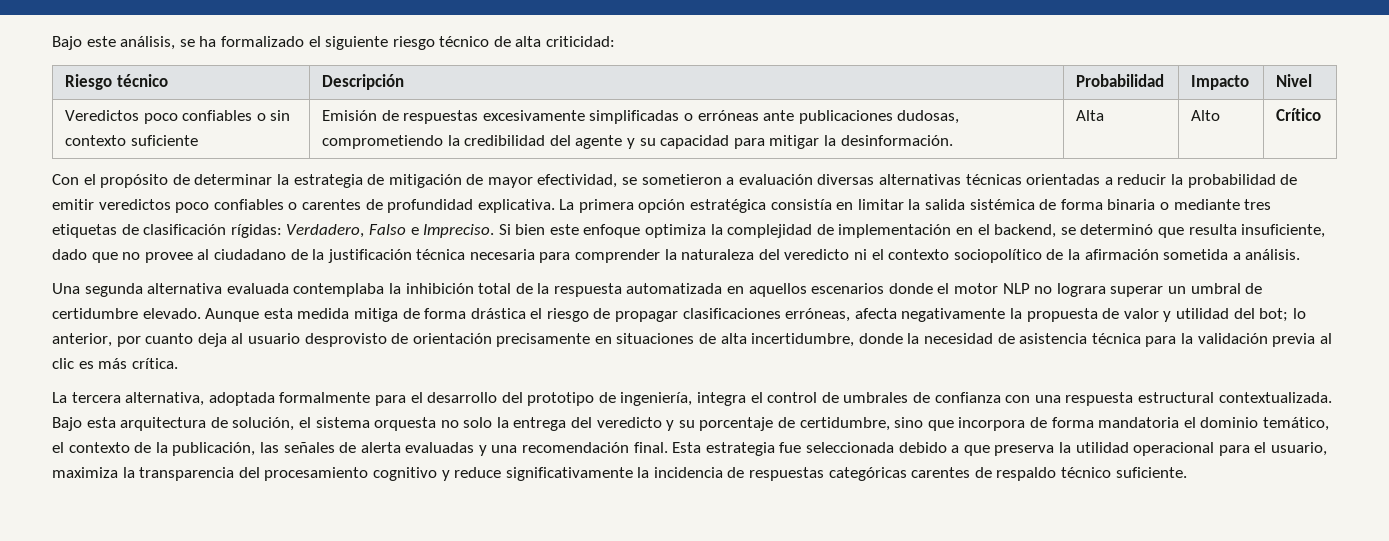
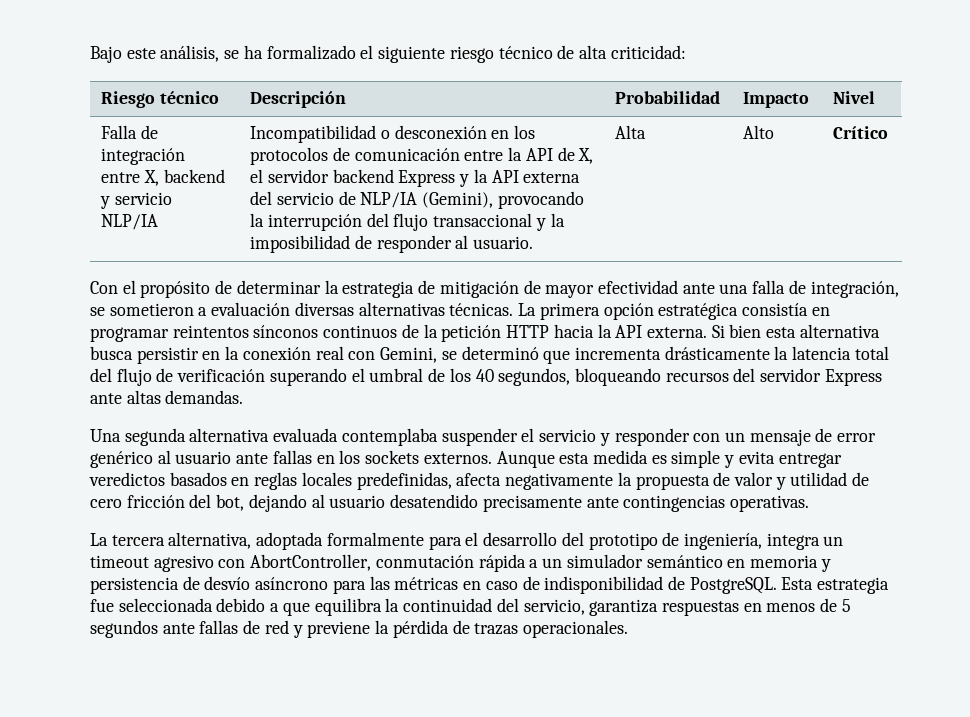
- Veredictos poco confiables o sin contexto suficiente | Emisión de respuestas excesivamente simplificadas o erróneas ante publicaciones dudosas, comprometiendo la credibilidad del agente y su capacidad para mitigar la desinformación.
+ Falla de integración entre X, backend y servicio NLP/IA | Incompatibilidad o desconexión en los protocolos de comunicación entre la API de X, el servidor backend Express y la API externa del servicio de NLP/IA (Gemini), provocando la interrupción del flujo transaccional y la imposibilidad de responder al usuario.
- Con el propósito de determinar la estrategia de mitigación de mayor efectividad, se sometieron a evaluación diversas alternativas técnicas orientadas a reducir la probabilidad de emitir veredictos poco confiables o carentes de profundidad explicativa.
+ Con el propósito de determinar la estrategia de mitigación de mayor efectividad ante una falla de integración, se sometieron a evaluación diversas alternativas técnicas.
- La primera opción estratégica consistía en limitar la salida sistémica de forma binaria o mediante tres etiquetas de clasificación rígidas: Verdadero, Falso e Impreciso. Si bien este enfoque optimiza la complejidad de implementación en el backend, se determinó que resulta insuficiente, dado que no provee al ciudadano de la justificación técnica necesaria para comprender la naturaleza del veredicto ni el contexto sociopolítico de la afirmación sometida a análisis.
+ La primera opción estratégica consistía en programar reintentos sínconos continuos de la petición HTTP hacia la API externa. Si bien esta alternativa busca persistir en la conexión real con Gemini, se determinó que incrementa drásticamente la latencia total del flujo de verificación superando el umbral de los 40 segundos, bloqueando recursos del servidor Express ante altas demandas.
- Una segunda alternativa evaluada contemplaba la inhibición total de la respuesta automatizada en aquellos escenarios donde el motor NLP no lograra superar un umbral de certidumbre elevado. Aunque esta medida mitiga de forma drástica el riesgo de propagar clasificaciones erróneas, afecta negativamente la propuesta de valor y utilidad del bot; lo anterior, por cuanto deja al usuario desprovisto de orientación precisamente en situaciones de alta incertidumbre, donde la necesidad de asistencia técnica para la validación previa al clic es más crítica.
+ Una segunda alternativa evaluada contemplaba suspender el servicio y responder con un mensaje de error genérico al usuario ante fallas en los sockets externos. Aunque esta medida es simple y evita entregar veredictos basados en reglas locales predefinidas, afecta negativamente la propuesta de valor y utilidad de cero fricción del bot, dejando al usuario desatendido precisamente ante contingencias operativas.
- La tercera alternativa, adoptada formalmente para el desarrollo del prototipo de ingeniería, integra el control de umbrales de confianza con una respuesta estructural contextualizada. Bajo esta arquitectura de solución, el sistema orquesta no solo la entrega del veredicto y su porcentaje de certidumbre, sino que incorpora de forma mandatoria el dominio temático, el contexto de la publicación, las señales de alerta evaluadas y una recomendación final.
+ La tercera alternativa, adoptada formalmente para el desarrollo del prototipo de ingeniería, integra un timeout agresivo con AbortController, conmutación rápida a un simulador semántico en memoria y persistencia de desvío asíncrono para las métricas en caso de indisponibilidad de PostgreSQL.
- Esta estrategia fue seleccionada debido a que preserva la utilidad operacional para el usuario, maximiza la transparencia del procesamiento cognitivo y reduce significativamente la incidencia de respuestas categóricas carentes de respaldo técnico suficiente.
+ Esta estrategia fue seleccionada debido a que equilibra la continuidad del servicio, garantiza respuestas en menos de 5 segundos ante fallas de red y previene la pérdida de trazas operacionales.

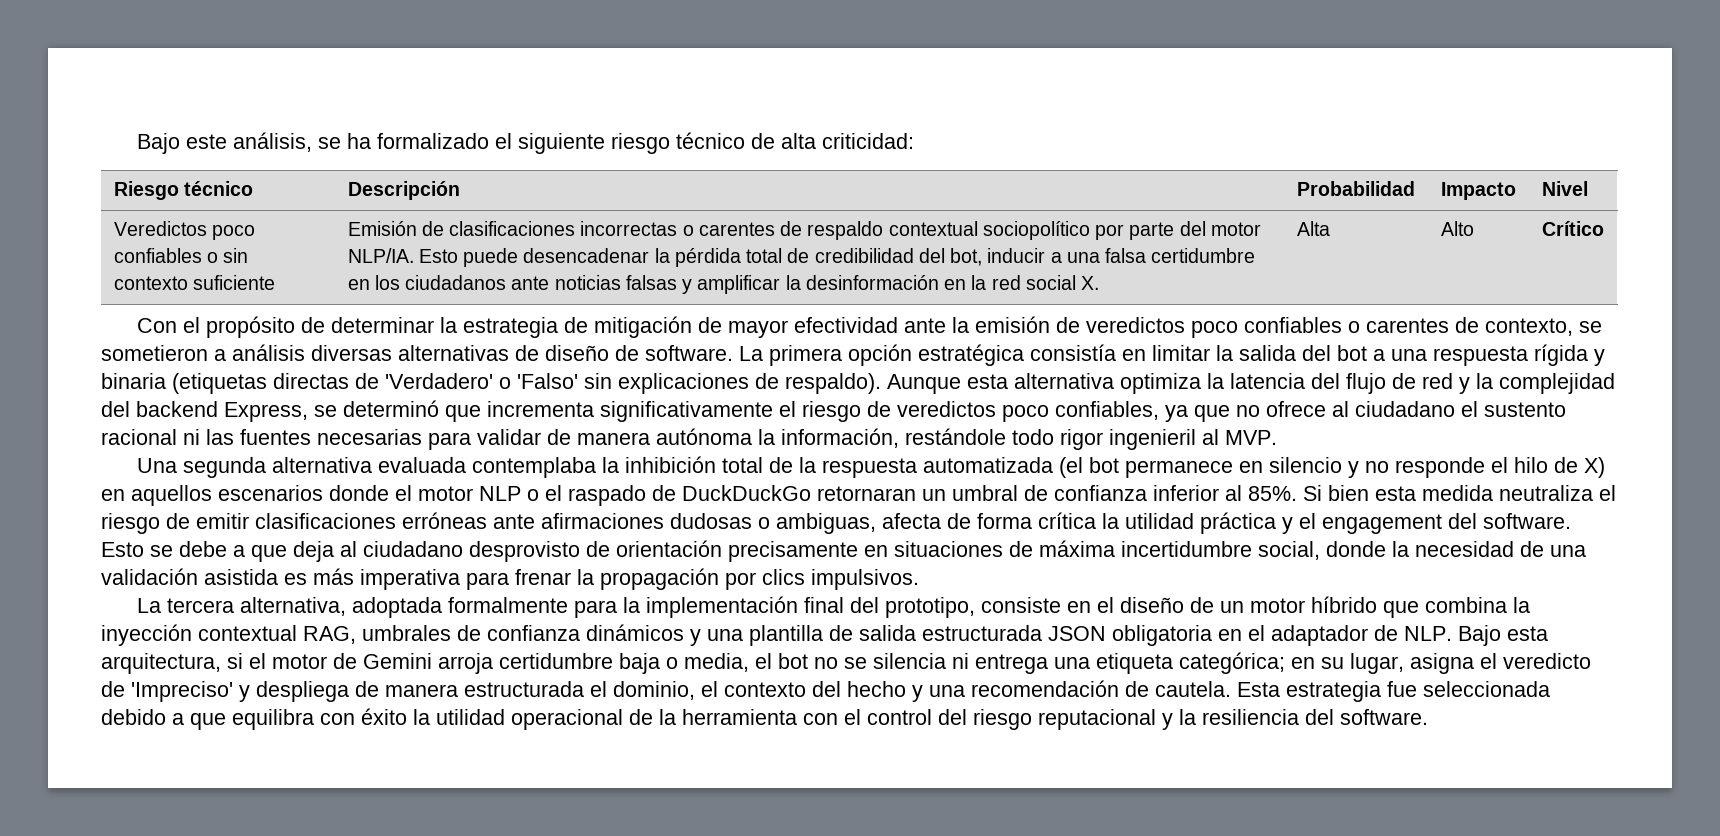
- Falla de integración entre X, backend y servicio NLP/IA | Incompatibilidad o desconexión en los protocolos de comunicación entre la API de X, el servidor backend Express y la API externa del servicio de NLP/IA (Gemini), provocando la interrupción del flujo transaccional y la imposibilidad de responder al usuario.
+ Veredictos poco confiables o sin contexto suficiente | Emisión de clasificaciones incorrectas o carentes de respaldo contextual sociopolítico por parte del motor NLP/IA. Esto puede desencadenar la pérdida total de credibilidad del bot, inducir a una falsa certidumbre en los ciudadanos ante noticias falsas y amplificar la desinformación en la red social X.
- Con el propósito de determinar la estrategia de mitigación de mayor efectividad ante una falla de integración, se sometieron a evaluación diversas alternativas técnicas.
+ Con el propósito de determinar la estrategia de mitigación de mayor efectividad ante la emisión de veredictos poco confiables o carentes de contexto, se sometieron a análisis diversas alternativas de diseño de software.
- La primera opción estratégica consistía en programar reintentos sínconos continuos de la petición HTTP hacia la API externa. Si bien esta alternativa busca persistir en la conexión real con Gemini, se determinó que incrementa drásticamente la latencia total del flujo de verificación superando el umbral de los 40 segundos, bloqueando recursos del servidor Express ante altas demandas.
+ La primera opción estratégica consistía en limitar la salida del bot a una respuesta rígida y binaria (etiquetas directas de 'Verdadero' o 'Falso' sin explicaciones de respaldo). Aunque esta alternativa optimiza la latencia del flujo de red y la complejidad del backend Express, se determinó que incrementa significativamente el riesgo de veredictos poco confiables, ya que no ofrece al ciudadano el sustento racional ni las fuentes necesarias para validar de manera autónoma la información, restándole todo rigor ingenieril al MVP.
- Una segunda alternativa evaluada contemplaba suspender el servicio y responder con un mensaje de error genérico al usuario ante fallas en los sockets externos. Aunque esta medida es simple y evita entregar veredictos basados en reglas locales predefinidas, afecta negativamente la propuesta de valor y utilidad de cero fricción del bot, dejando al usuario desatendido precisamente ante contingencias operativas.
+ Una segunda alternativa evaluada contemplaba la inhibición total de la respuesta automatizada (el bot permanece en silencio y no responde el hilo de X) en aquellos escenarios donde el motor NLP o el raspado de DuckDuckGo retornaran un umbral de confianza inferior al 85%. Si bien esta medida neutraliza el riesgo de emitir clasificaciones erróneas ante afirmaciones dudosas o ambiguas, afecta de forma crítica la utilidad práctica y el engagement del software. Esto se debe a que deja al ciudadano desprovisto de orientación precisamente en situaciones de máxima incertidumbre social, donde la necesidad de una validación asistida es más imperativa para frenar la propagación por clics impulsivos.
- La tercera alternativa, adoptada formalmente para el desarrollo del prototipo de ingeniería, integra un timeout agresivo con AbortController, conmutación rápida a un simulador semántico en memoria y persistencia de desvío asíncrono para las métricas en caso de indisponibilidad de PostgreSQL.
+ La tercera alternativa, adoptada formalmente para la implementación final del prototipo, consiste en el diseño de un motor híbrido que combina la inyección contextual RAG, umbrales de confianza dinámicos y una plantilla de salida estructurada JSON obligatoria en el adaptador de NLP. Bajo esta arquitectura, si el motor de Gemini arroja certidumbre baja o media, el bot no se silencia ni entrega una etiqueta categórica; en su lugar, asigna el veredicto de 'Impreciso' y despliega de manera estructurada el dominio, el contexto del hecho y una recomendación de cautela.
- Esta estrategia fue seleccionada debido a que equilibra la continuidad del servicio, garantiza respuestas en menos de 5 segundos ante fallas de red y previene la pérdida de trazas operacionales.
+ Esta estrategia fue seleccionada debido a que equilibra con éxito la utilidad operacional de la herramienta con el control del riesgo reputacional y la resiliencia del software.

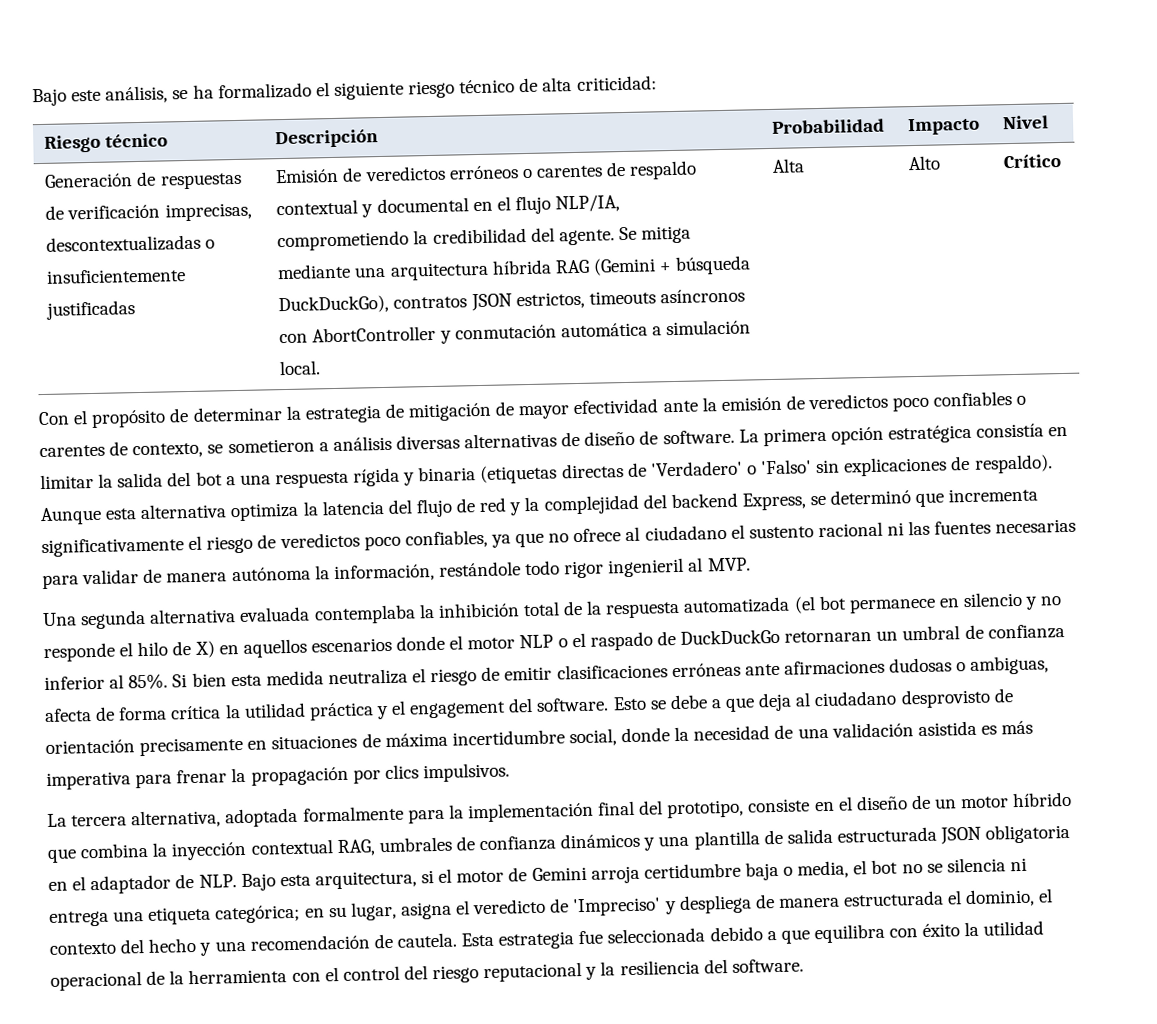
- Veredictos poco confiables o sin contexto suficiente
+ Generación de respuestas de verificación imprecisas, descontextualizadas o insuficientemente justificadas
- Emisión de clasificaciones incorrectas o carentes de respaldo contextual sociopolítico por parte del motor NLP/IA. Esto puede desencadenar la pérdida total de credibilidad del bot, inducir a una falsa certidumbre en los ciudadanos ante noticias falsas y amplificar la desinformación en la red social X.
+ Emisión de veredictos erróneos o carentes de respaldo contextual y documental en el flujo NLP/IA, comprometiendo la credibilidad del agente. Se mitiga mediante una arquitectura híbrida RAG (Gemini + búsqueda DuckDuckGo), contratos JSON estrictos, timeouts asíncronos con AbortController y conmutación automática a simulación local.

